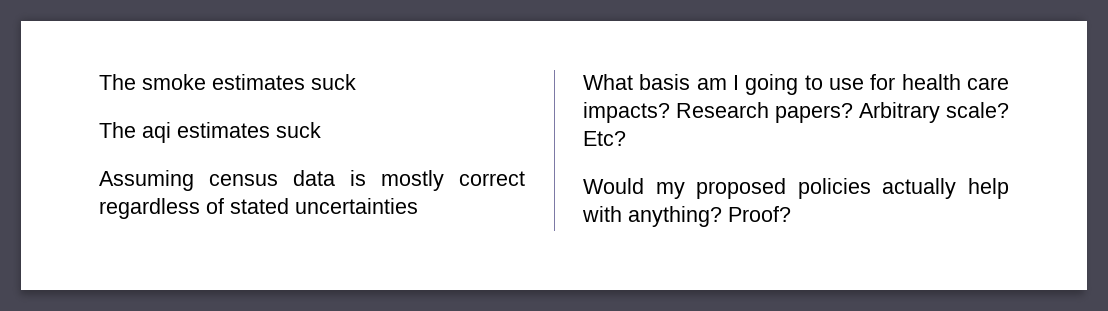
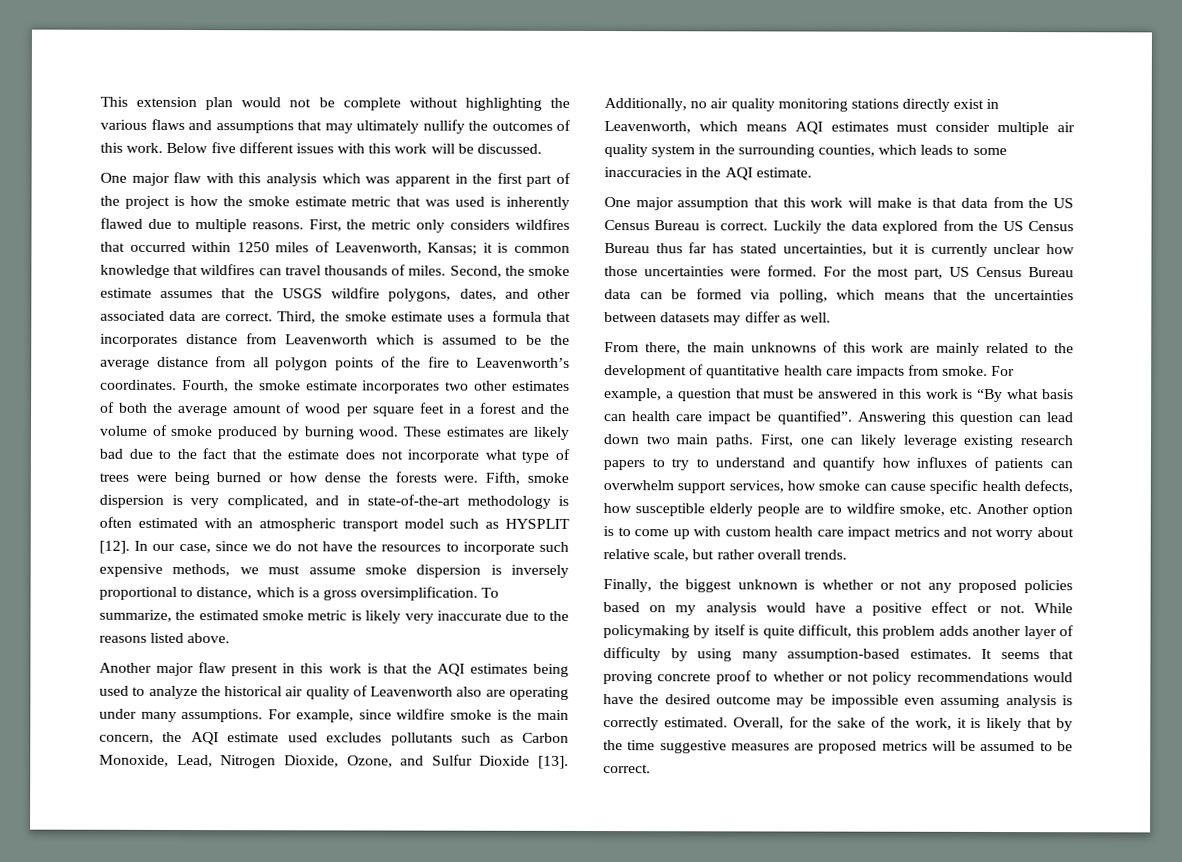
- The smoke estimates suck
- The aqi estimates suck
- Assuming census data is mostly correct regardless of stated uncertainties
- What basis am I going to use for health care impacts? Research papers? Arbitrary scale? Etc?
- Would my proposed policies actually help with anything? Proof?
+ This extension plan would not be complete without highlighting the various flaws and assumptions that may ultimately nullify the outcomes of this work. Below five different issues with this work will be discussed.
+ One major flaw with this analysis which was apparent in the first part of the project is how the smoke estimate metric that was used is inherently flawed due to multiple reasons. First, the metric only considers wildfires that occurred within 1250 miles of Leavenworth, Kansas; it is common knowledge that wildfires can travel thousands of miles. Second, the smoke estimate assumes that the USGS wildfire polygons, dates, and other associated data are correct. Third, the smoke estimate uses a formula that incorporates distance from Leavenworth which is assumed to be the average distance from all polygon points of the fire to Leavenworth’s coordinates. Fourth, the smoke estimate incorporates two other estimates of both the average amount of wood per square feet in a forest and the volume of smoke produced by burning wood. These estimates are likely bad due to the fact that the estimate does not incorporate what type of trees were being burned or how dense the forests were. Fifth, smoke dispersion is very complicated, and in state-of-the-art methodology is often estimated with an atmospheric transport model such as HYSPLIT [12]. In our case, since we do not have the resources to incorporate such expensive methods, we must assume smoke dispersion is inversely proportional to distance, which is a gross oversimplification. To summarize, the estimated smoke metric is likely very inaccurate due to the reasons listed above.
+ Another major flaw present in this work is that the AQI estimates being used to analyze the historical air quality of Leavenworth also are operating under many assumptions. For example, since wildfire smoke is the main concern, the AQI estimate used excludes pollutants such as Carbon Monoxide, Lead, Nitrogen Dioxide, Ozone, and Sulfur Dioxide [13]. Additionally, no air quality monitoring stations directly exist in Leavenworth, which means AQI estimates must consider multiple air quality system in the surrounding counties, which leads to some inaccuracies in the AQI estimate.
+ One major assumption that this work will make is that data from the US Census Bureau is correct. Luckily the data explored from the US Census Bureau thus far has stated uncertainties, but it is currently unclear how those uncertainties were formed. For the most part, US Census Bureau data can be formed via polling, which means that the uncertainties between datasets may differ as well.
+ From there, the main unknowns of this work are mainly related to the development of quantitative health care impacts from smoke. For example, a question that must be answered in this work is “By what basis can health care impact be quantified”. Answering this question can lead down two main paths. First, one can likely leverage existing research papers to try to understand and quantify how influxes of patients can overwhelm support services, how smoke can cause specific health defects, how susceptible elderly people are to wildfire smoke, etc. Another option is to come up with custom health care impact metrics and not worry about relative scale, but rather overall trends.
+ Finally, the biggest unknown is whether or not any proposed policies based on my analysis would have a positive effect or not. While policymaking by itself is quite difficult, this problem adds another layer of difficulty by using many assumption-based estimates. It seems that proving concrete proof to whether or not policy recommendations would have the desired outcome may be impossible even assuming analysis is correctly estimated. Overall, for the sake of the work, it is likely that by the time suggestive measures are proposed metrics will be assumed to be correct.

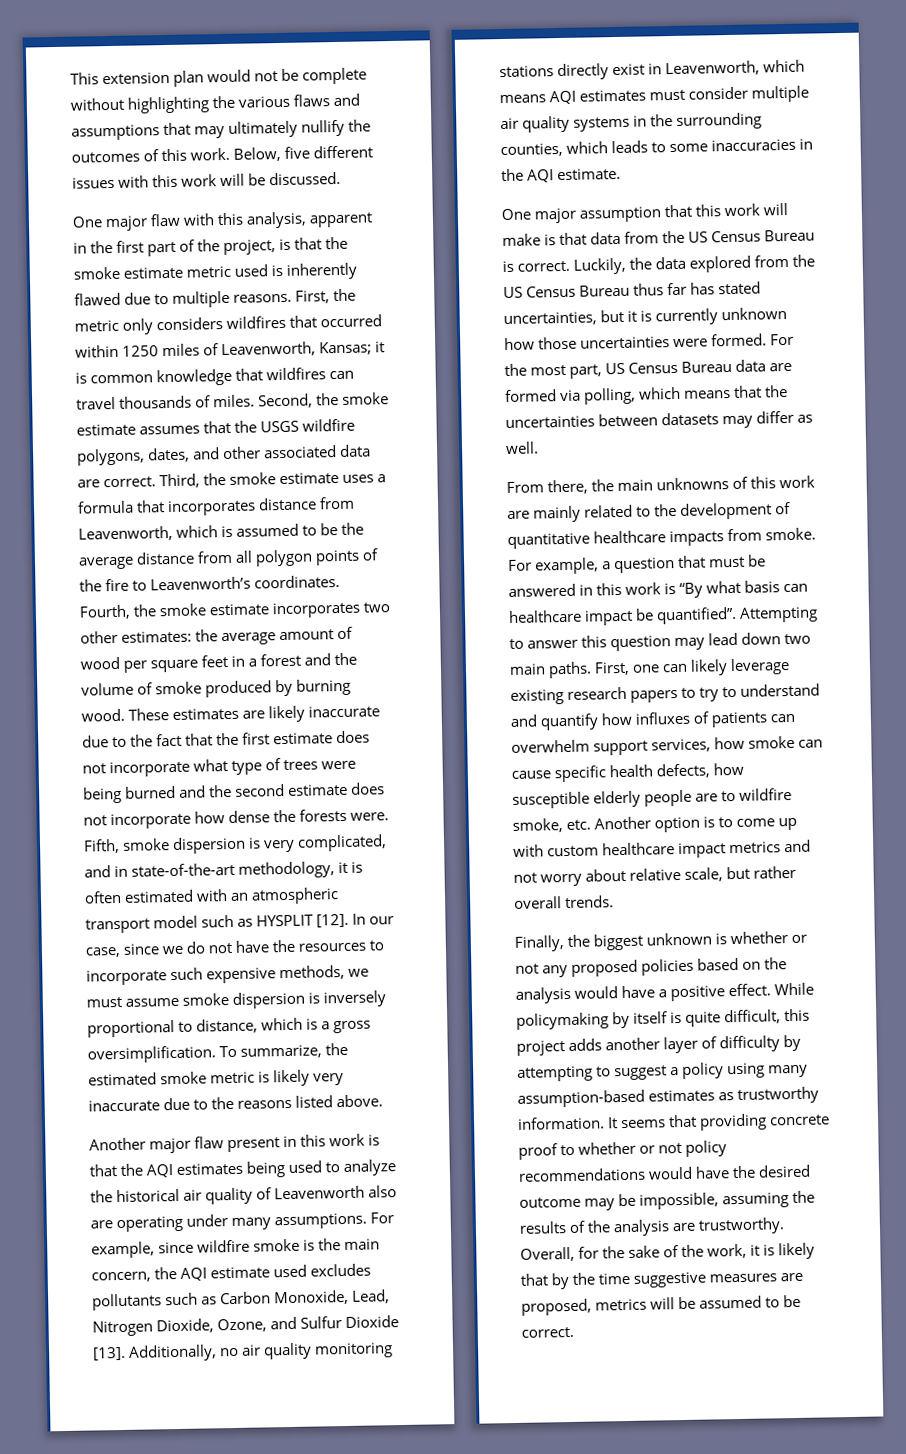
- Below five different issues with this work will be discussed.
+ Below, five different issues with this work will be discussed.
- One major flaw with this analysis which was apparent in the first part of the project is how the smoke estimate metric that was used is inherently flawed due to multiple reasons.
+ One major flaw with this analysis, apparent in the first part of the project, is that the smoke estimate metric used is inherently flawed due to multiple reasons.
- Third, the smoke estimate uses a formula that incorporates distance from Leavenworth which is assumed to be the average distance from all polygon points of the fire to Leavenworth’s coordinates.
+ Third, the smoke estimate uses a formula that incorporates distance from Leavenworth, which is assumed to be the average distance from all polygon points of the fire to Leavenworth’s coordinates.
- Fourth, the smoke estimate incorporates two other estimates of both the average amount of wood per square feet in a forest and the volume of smoke produced by burning wood.
+ Fourth, the smoke estimate incorporates two other estimates: the average amount of wood per square feet in a forest and the volume of smoke produced by burning wood.
- These estimates are likely bad due to the fact that the estimate does not incorporate what type of trees were being burned or how dense the forests were.
+ These estimates are likely inaccurate due to the fact that the first estimate does not incorporate what type of trees were being burned and the second estimate does not incorporate how dense the forests were.
- Fifth, smoke dispersion is very complicated, and in state-of-the-art methodology is often estimated with an atmospheric transport model such as HYSPLIT [12].
+ Fifth, smoke dispersion is very complicated, and in state-of-the-art methodology, it is often estimated with an atmospheric transport model such as HYSPLIT [12].
- Additionally, no air quality monitoring stations directly exist in Leavenworth, which means AQI estimates must consider multiple air quality system in the surrounding counties, which leads to some inaccuracies in the AQI estimate.
+ Additionally, no air quality monitoring stations directly exist in Leavenworth, which means AQI estimates must consider multiple air quality systems in the surrounding counties, which leads to some inaccuracies in the AQI estimate.
- Luckily the data explored from the US Census Bureau thus far has stated uncertainties, but it is currently unclear how those uncertainties were formed.
+ Luckily, the data explored from the US Census Bureau thus far has stated uncertainties, but it is currently unknown how those uncertainties were formed.
- For the most part, US Census Bureau data can be formed via polling, which means that the uncertainties between datasets may differ as well.
+ For the most part, US Census Bureau data are formed via polling, which means that the uncertainties between datasets may differ as well.
- From there, the main unknowns of this work are mainly related to the development of quantitative health care impacts from smoke.
+ From there, the main unknowns of this work are mainly related to the development of quantitative healthcare impacts from smoke.
- For example, a question that must be answered in this work is “By what basis can health care impact be quantified”.
+ For example, a question that must be answered in this work is “By what basis can healthcare impact be quantified”.
- Answering this question can lead down two main paths.
+ Attempting to answer this question may lead down two main paths.
- First, one can likely leverage existing research papers to try to understand and quantify how influxes of patients can overwhelm support services, how smoke can cause specific health defects, how susceptible elderly people are to wildfire smoke, etc. Another option is to come up with custom health care impact metrics and not worry about relative scale, but rather overall trends.
+ First, one can likely leverage existing research papers to try to understand and quantify how influxes of patients can overwhelm support services, how smoke can cause specific health defects, how susceptible elderly people are to wildfire smoke, etc. Another option is to come up with custom healthcare impact metrics and not worry about relative scale, but rather overall trends.
- Finally, the biggest unknown is whether or not any proposed policies based on my analysis would have a positive effect or not.
+ Finally, the biggest unknown is whether or not any proposed policies based on the analysis would have a positive effect.
- While policymaking by itself is quite difficult, this problem adds another layer of difficulty by using many assumption-based estimates.
+ While policymaking by itself is quite difficult, this project adds another layer of difficulty by attempting to suggest a policy using many assumption-based estimates as trustworthy information.
- It seems that proving concrete proof to whether or not policy recommendations would have the desired outcome may be impossible even assuming analysis is correctly estimated.
+ It seems that providing concrete proof to whether or not policy recommendations would have the desired outcome may be impossible, assuming the results of the analysis are trustworthy.
- Overall, for the sake of the work, it is likely that by the time suggestive measures are proposed metrics will be assumed to be correct.
+ Overall, for the sake of the work, it is likely that by the time suggestive measures are proposed, metrics will be assumed to be correct.

